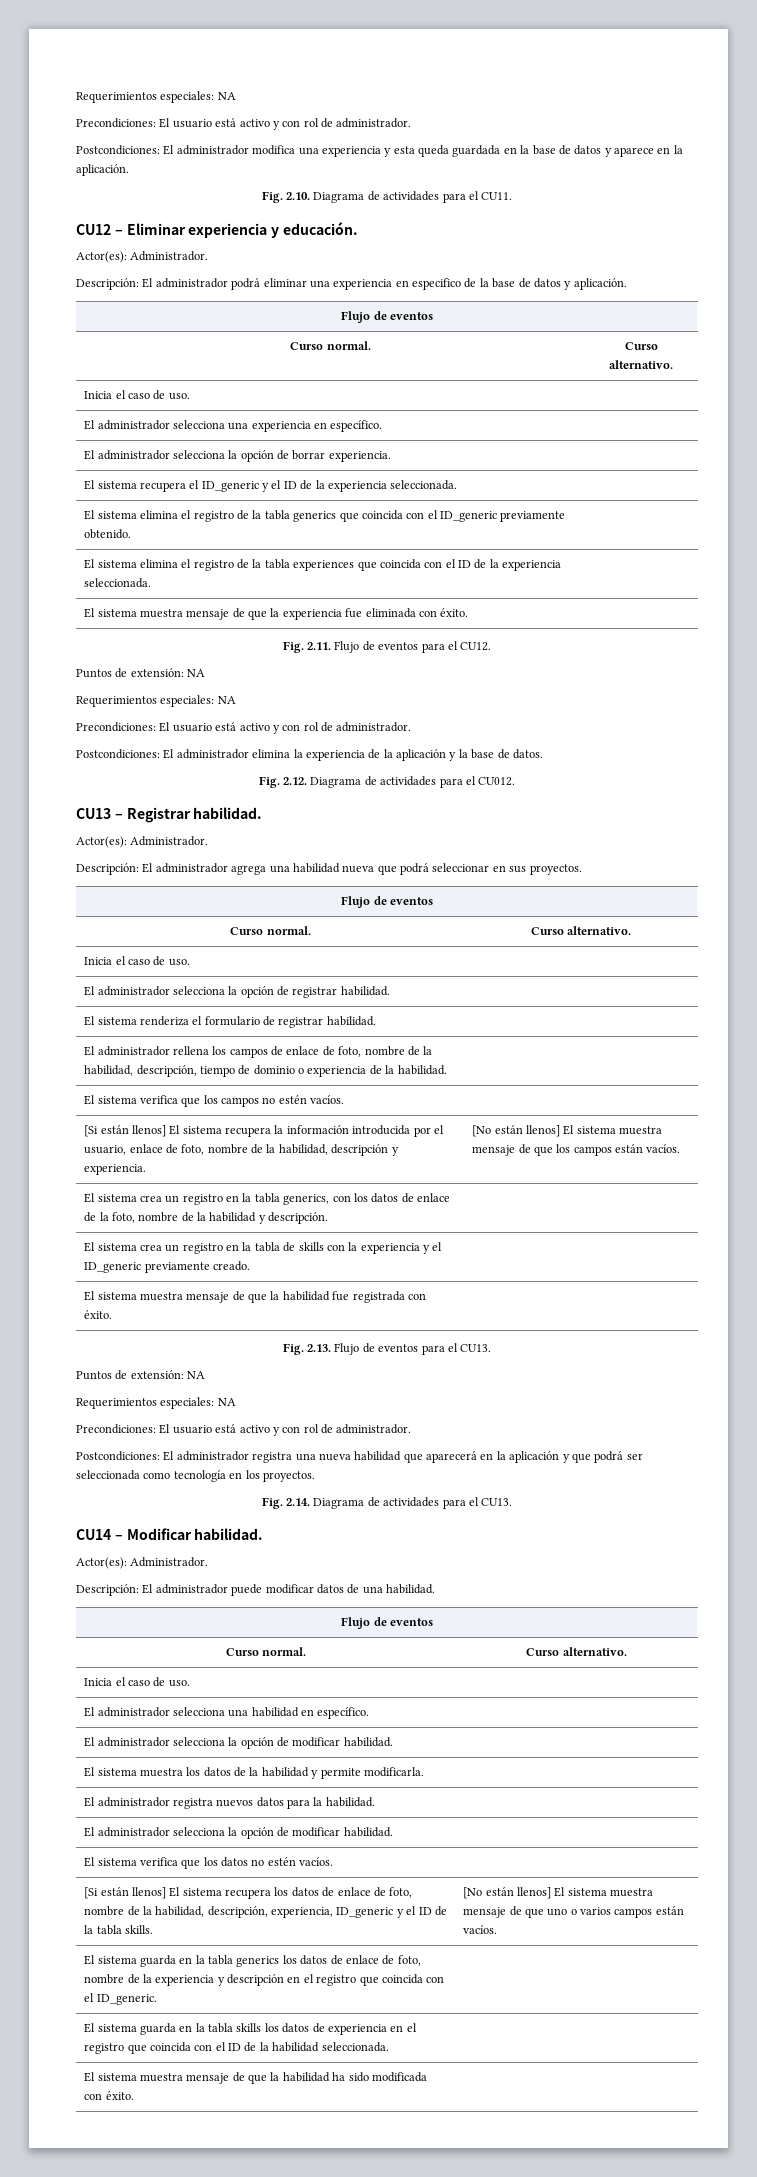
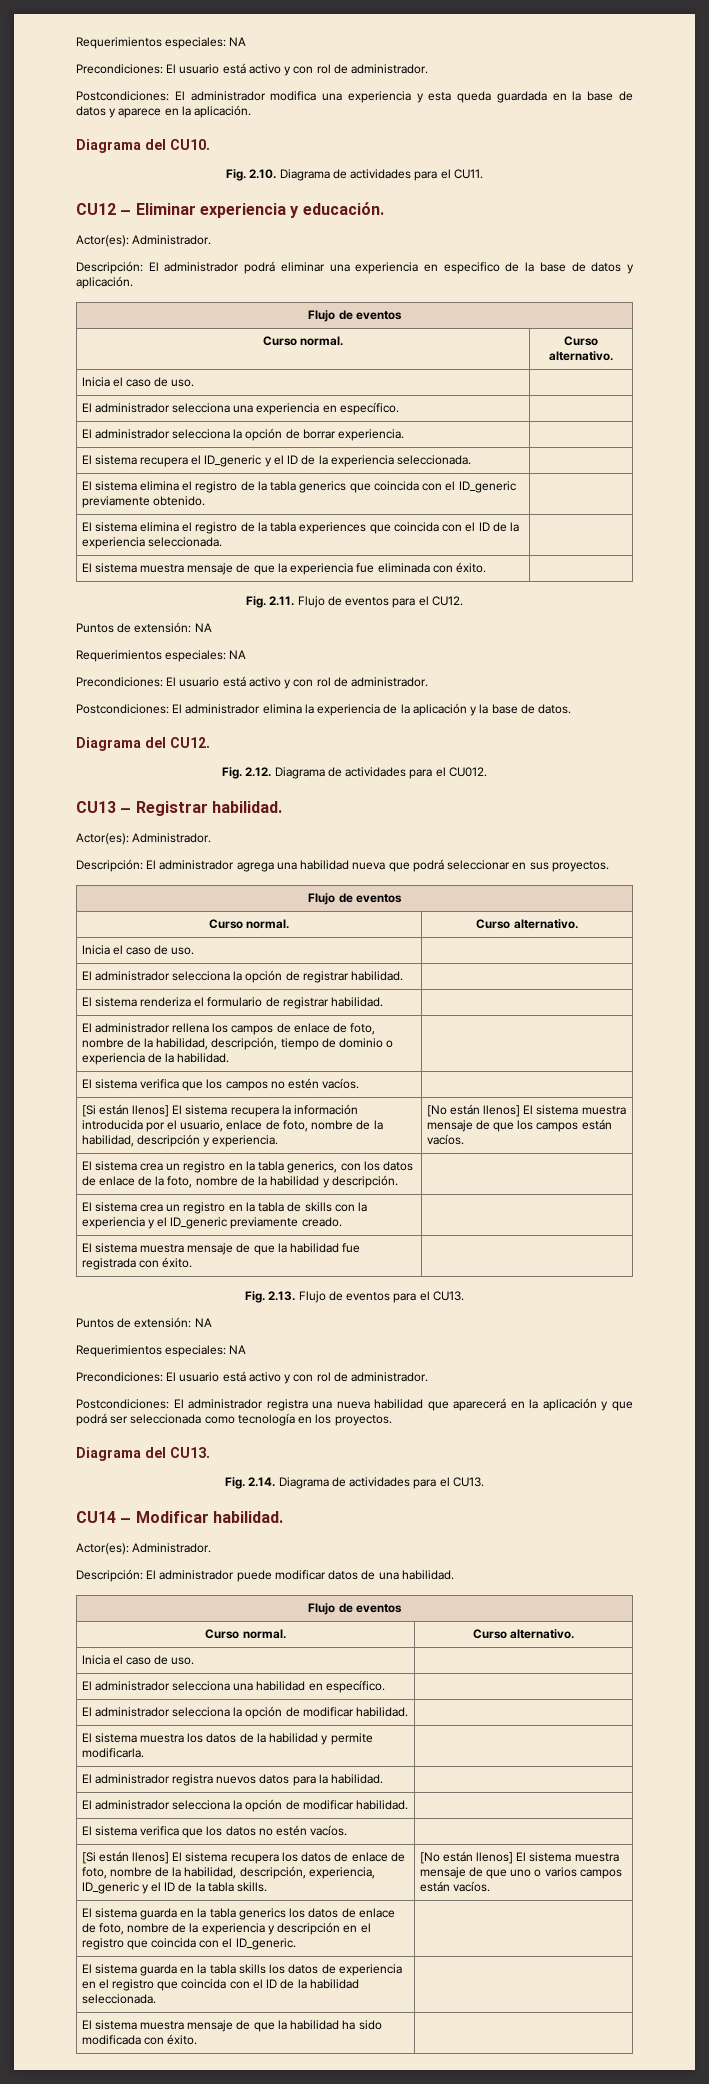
+ Diagrama del CU10.
+ Diagrama del CU12.
+ Diagrama del CU13.

